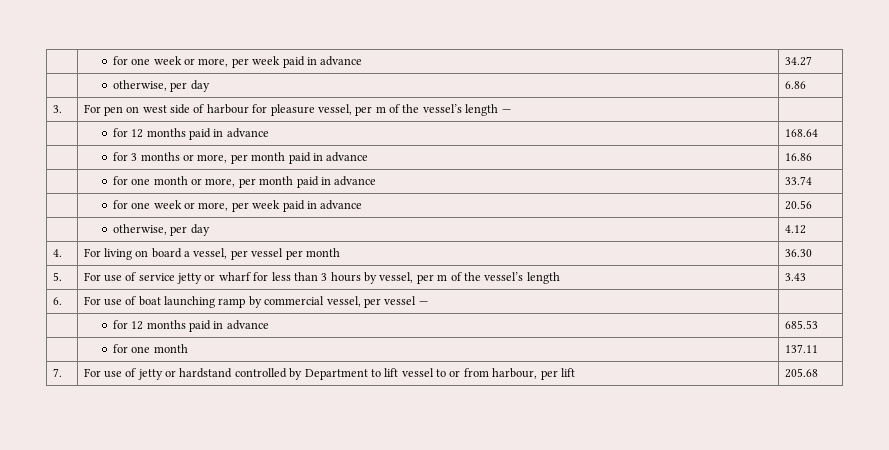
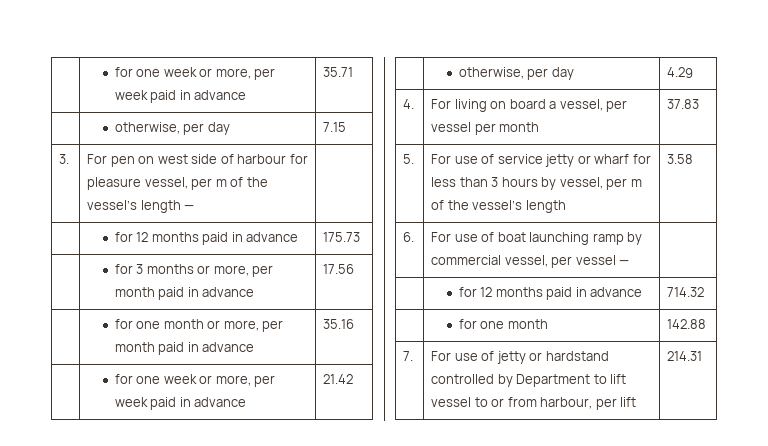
- | for one week or more, per week paid in advance | 34.27
- | otherwise, per day | 6.86
+ | for one week or more, per week paid in advance | 35.71
+ | otherwise, per day | 7.15
- | for 12 months paid in advance | 168.64
+ | for 12 months paid in advance | 175.73
- | for 3 months or more, per month paid in advance | 16.86
+ | for 3 months or more, per month paid in advance | 17.56
- | for one month or more, per month paid in advance | 33.74
+ | for one month or more, per month paid in advance | 35.16
- | for one week or more, per week paid in advance | 20.56
- | otherwise, per day | 4.12
+ | for one week or more, per week paid in advance | 21.42
+ | otherwise, per day | 4.29
- 4. | For living on board a vessel, per vessel per month | 36.30
+ 4. | For living on board a vessel, per vessel per month | 37.83
- 5. | For use of service jetty or wharf for less than 3 hours by vessel, per m of the vessel’s length | 3.43
+ 5. | For use of service jetty or wharf for less than 3 hours by vessel, per m of the vessel’s length | 3.58
- | for 12 months paid in advance | 685.53
+ | for 12 months paid in advance | 714.32
- | for one month | 137.11
+ | for one month | 142.88
- 7. | For use of jetty or hardstand controlled by Department to lift vessel to or from harbour, per lift | 205.68
+ 7. | For use of jetty or hardstand controlled by Department to lift vessel to or from harbour, per lift | 214.31

